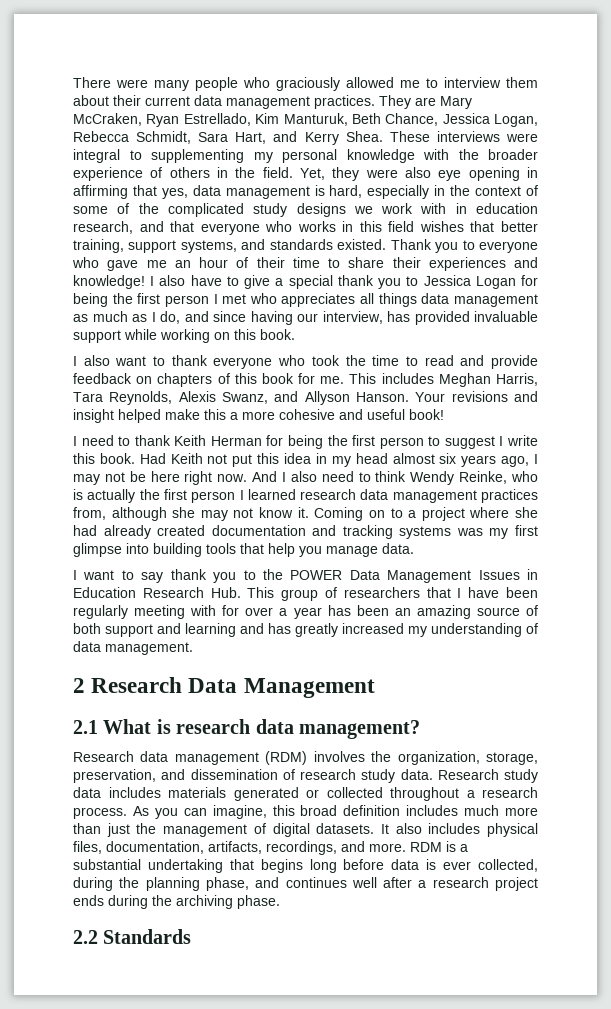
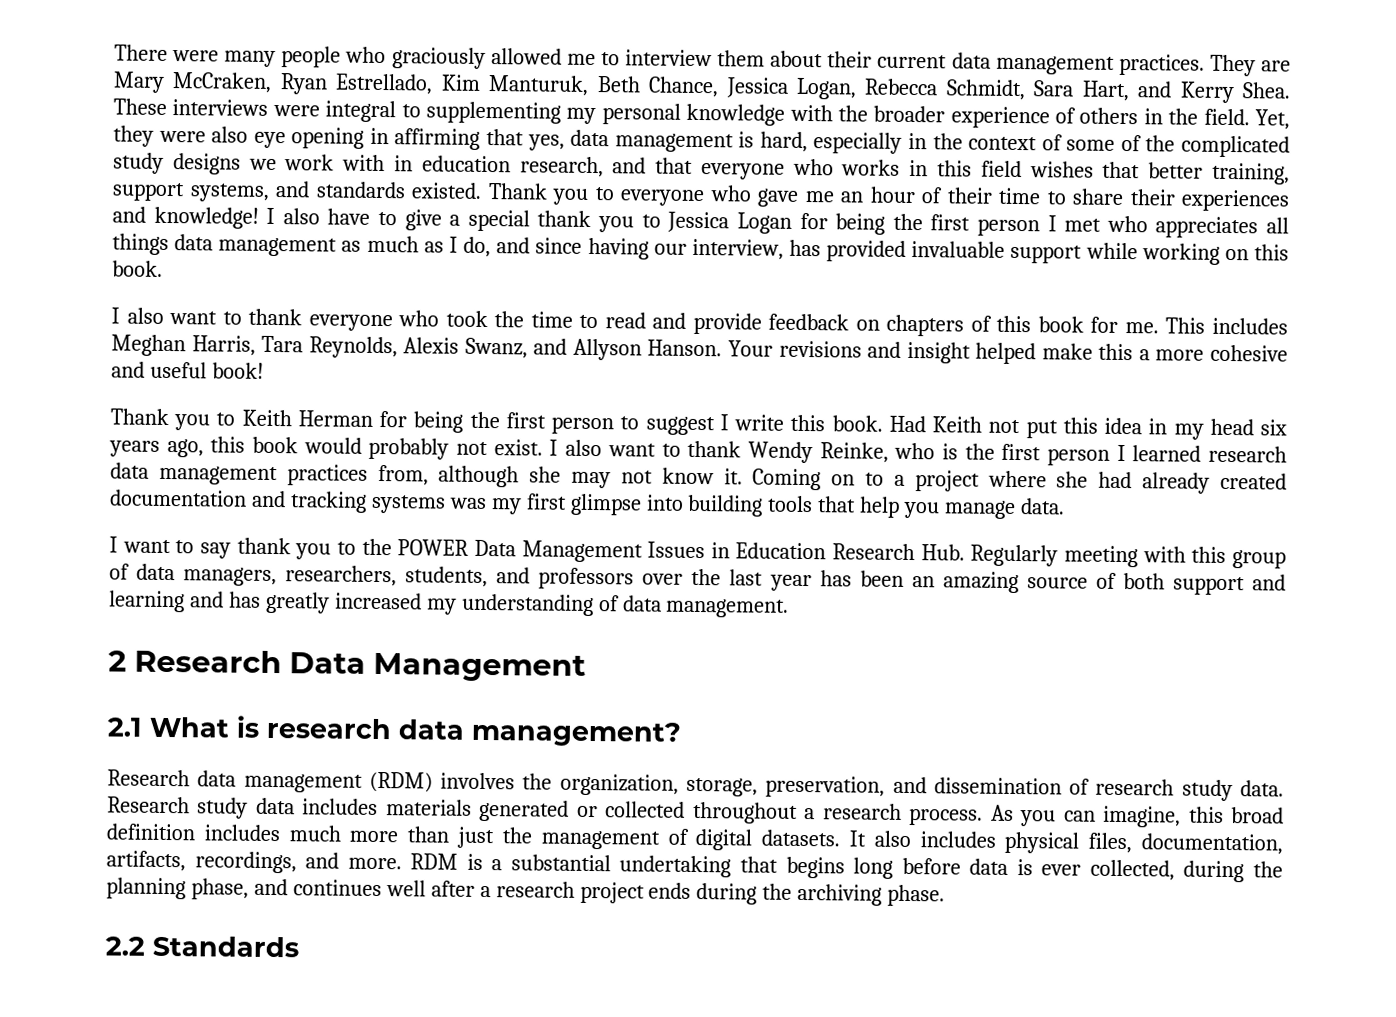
- I need to thank Keith Herman for being the first person to suggest I write this book.
+ Thank you to Keith Herman for being the first person to suggest I write this book.
- Had Keith not put this idea in my head almost six years ago, I may not be here right now. And I also need to think Wendy Reinke, who is actually the first person I learned research data management practices from, although she may not know it.
+ Had Keith not put this idea in my head six years ago, this book would probably not exist. I also want to thank Wendy Reinke, who is the first person I learned research data management practices from, although she may not know it.
- I want to say thank you to the POWER Data Management Issues in Education Research Hub. This group of researchers that I have been regularly meeting with for over a year has been an amazing source of both support and learning and has greatly increased my understanding of data management.
+ I want to say thank you to the POWER Data Management Issues in Education Research Hub. Regularly meeting with this group of data managers, researchers, students, and professors over the last year has been an amazing source of both support and learning and has greatly increased my understanding of data management.

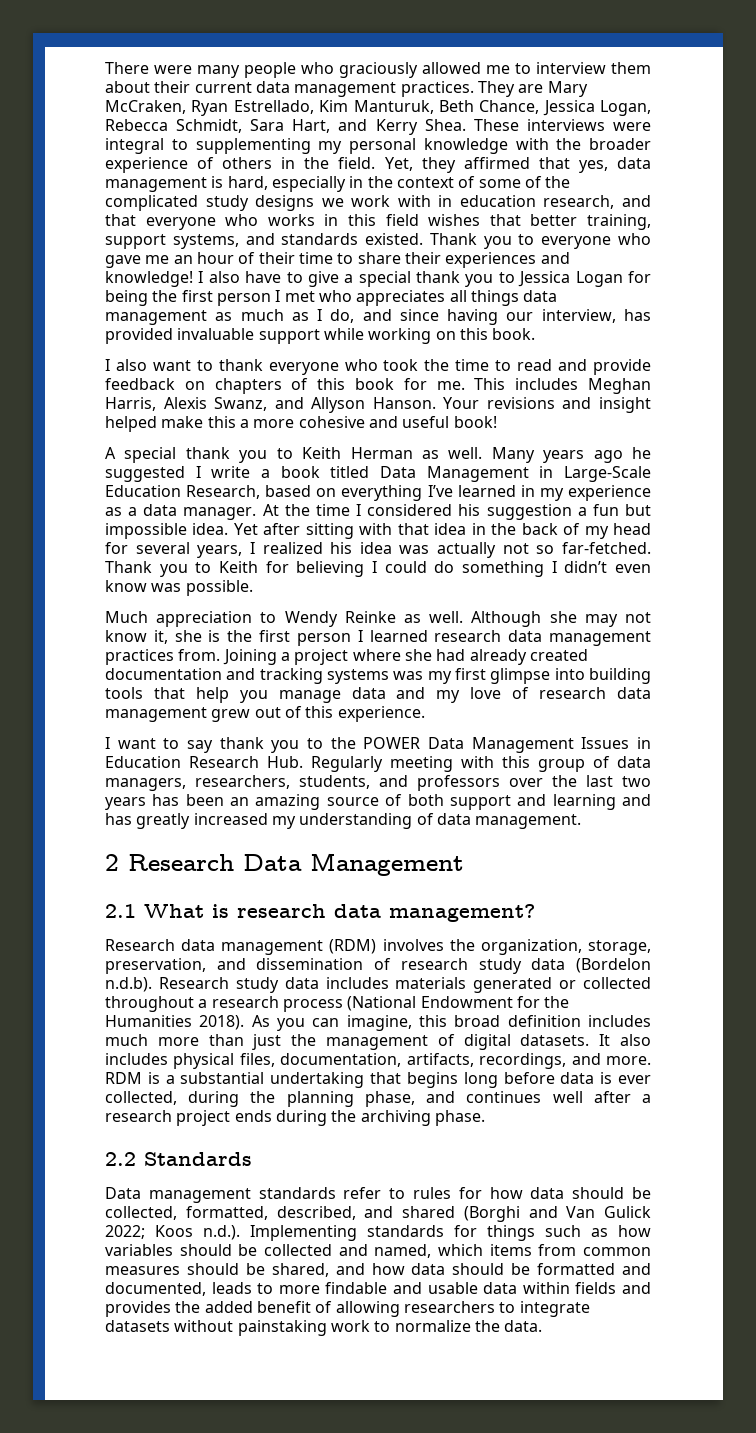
- Yet, they were also eye opening in affirming that yes, data management is hard, especially in the context of some of the complicated study designs we work with in education research, and that everyone who works in this field wishes that better training, support systems, and standards existed.
+ Yet, they affirmed that yes, data management is hard, especially in the context of some of the complicated study designs we work with in education research, and that everyone who works in this field wishes that better training, support systems, and standards existed.
- This includes Meghan Harris, Tara Reynolds, Alexis Swanz, and Allyson Hanson.
+ This includes Meghan Harris, Alexis Swanz, and Allyson Hanson.
- Thank you to Keith Herman for being the first person to suggest I write this book. Had Keith not put this idea in my head six years ago, this book would probably not exist. I also want to thank Wendy Reinke, who is the first person I learned research data management practices from, although she may not know it. Coming on to a project where she had already created documentation and tracking systems was my first glimpse into building tools that help you manage data.
+ A special thank you to Keith Herman as well. Many years ago he suggested I write a book titled Data Management in Large-Scale Education Research, based on everything I’ve learned in my experience as a data manager. At the time I considered his suggestion a fun but impossible idea. Yet after sitting with that idea in the back of my head for several years, I realized his idea was actually not so far-fetched. Thank you to Keith for believing I could do something I didn’t even know was possible.
+ Much appreciation to Wendy Reinke as well. Although she may not know it, she is the first person I learned research data management practices from. Joining a project where she had already created documentation and tracking systems was my first glimpse into building tools that help you manage data and my love of research data management grew out of this experience.
- I want to say thank you to the POWER Data Management Issues in Education Research Hub. Regularly meeting with this group of data managers, researchers, students, and professors over the last year has been an amazing source of both support and learning and has greatly increased my understanding of data management.
+ I want to say thank you to the POWER Data Management Issues in Education Research Hub. Regularly meeting with this group of data managers, researchers, students, and professors over the last two years has been an amazing source of both support and learning and has greatly increased my understanding of data management.
- Research data management (RDM) involves the organization, storage, preservation, and dissemination of research study data. Research study data includes materials generated or collected throughout a research process.
+ Research data management (RDM) involves the organization, storage, preservation, and dissemination of research study data (Bordelon n.d.b). Research study data includes materials generated or collected throughout a research process (National Endowment for the Humanities 2018).
+ Data management standards refer to rules for how data should be collected, formatted, described, and shared (Borghi and Van Gulick 2022; Koos n.d.). Implementing standards for things such as how variables should be collected and named, which items from common measures should be shared, and how data should be formatted and documented, leads to more findable and usable data within fields and provides the added benefit of allowing researchers to integrate datasets without painstaking work to normalize the data.

